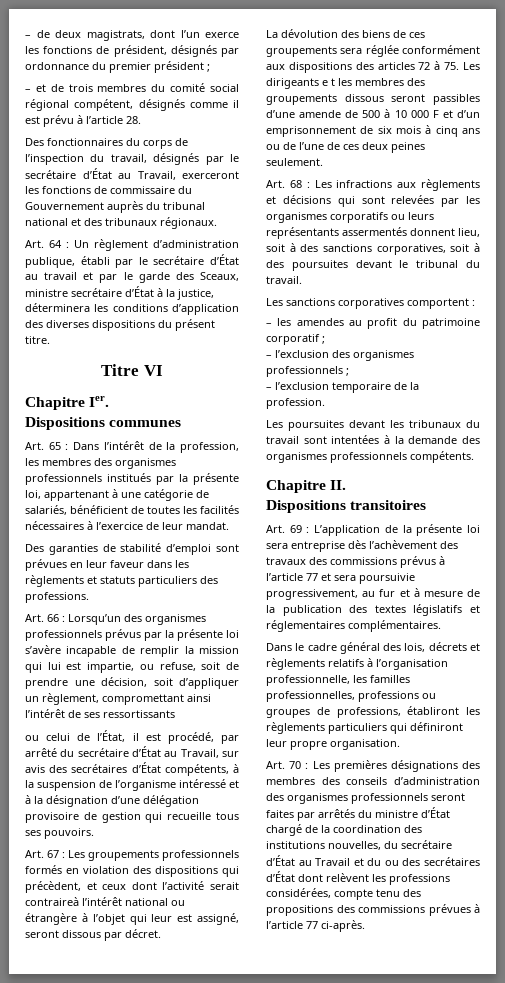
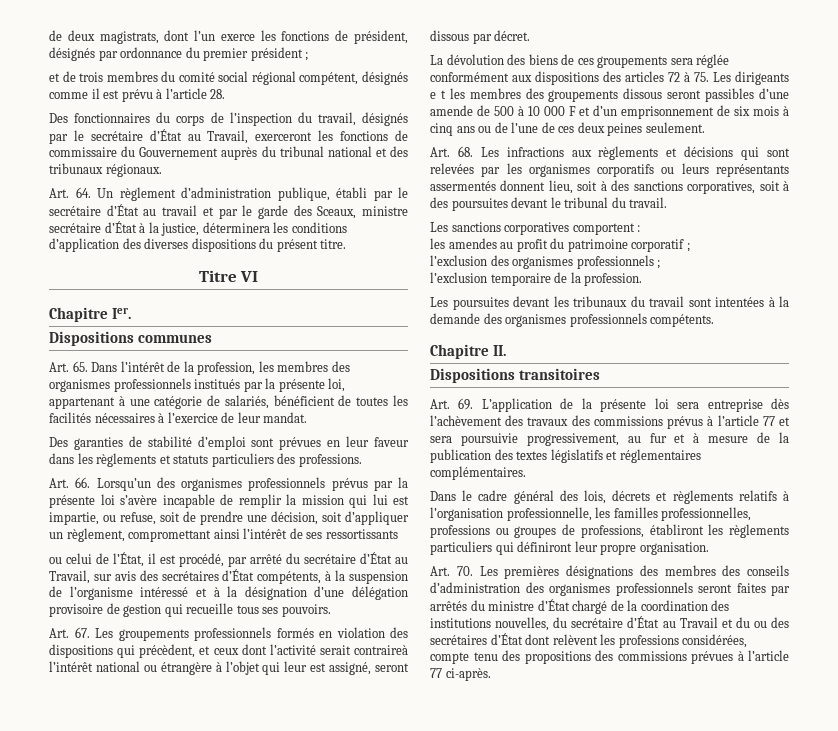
- – de deux magistrats, dont l’un exerce les fonctions de président, désignés par ordonnance du premier président ;
+ de deux magistrats, dont l’un exerce les fonctions de président, désignés par ordonnance du premier président ;
- – et de trois membres du comité social régional compétent, désignés comme il est prévu à l’article 28.
+ et de trois membres du comité social régional compétent, désignés comme il est prévu à l’article 28.
- Art. 64 : Un règlement d’administration publique, établi par le secrétaire d’État au travail et par le garde des Sceaux, ministre secrétaire d’État à la justice, déterminera les conditions d’application des diverses dispositions du présent titre.
+ Art. 64. Un règlement d’administration publique, établi par le secrétaire d’État au travail et par le garde des Sceaux, ministre secrétaire d’État à la justice, déterminera les conditions d’application des diverses dispositions du présent titre.
- Art. 65 : Dans l’intérêt de la profession, les membres des organismes professionnels institués par la présente loi, appartenant à une catégorie de salariés, bénéficient de toutes les facilités nécessaires à l’exercice de leur mandat.
+ Art. 65. Dans l’intérêt de la profession, les membres des organismes professionnels institués par la présente loi, appartenant à une catégorie de salariés, bénéficient de toutes les facilités nécessaires à l’exercice de leur mandat.
- Art. 66 : Lorsqu’un des organismes professionnels prévus par la présente loi s’avère incapable de remplir la mission qui lui est impartie, ou refuse, soit de prendre une décision, soit d’appliquer un règlement, compromettant ainsi l’intérêt de ses ressortissants
+ Art. 66. Lorsqu’un des organismes professionnels prévus par la présente loi s’avère incapable de remplir la mission qui lui est impartie, ou refuse, soit de prendre une décision, soit d’appliquer un règlement, compromettant ainsi l’intérêt de ses ressortissants
- Art. 67 : Les groupements professionnels formés en violation des dispositions qui précèdent, et ceux dont l’activité serait contraireà l’intérêt national ou étrangère à l’objet qui leur est assigné, seront dissous par décret.
+ Art. 67. Les groupements professionnels formés en violation des dispositions qui précèdent, et ceux dont l’activité serait contraireà l’intérêt national ou étrangère à l’objet qui leur est assigné, seront dissous par décret.
- Art. 68 : Les infractions aux règlements et décisions qui sont relevées par les organismes corporatifs ou leurs représentants assermentés donnent lieu, soit à des sanctions corporatives, soit à des poursuites devant le tribunal du travail.
+ Art. 68. Les infractions aux règlements et décisions qui sont relevées par les organismes corporatifs ou leurs représentants assermentés donnent lieu, soit à des sanctions corporatives, soit à des poursuites devant le tribunal du travail.
- – les amendes au profit du patrimoine corporatif ;
+ les amendes au profit du patrimoine corporatif ;
- – l’exclusion des organismes professionnels ;
+ l’exclusion des organismes professionnels ;
- – l’exclusion temporaire de la profession.
+ l’exclusion temporaire de la profession.
- Art. 69 : L’application de la présente loi sera entreprise dès l’achèvement des travaux des commissions prévus à l’article 77 et sera poursuivie progressivement, au fur et à mesure de la publication des textes législatifs et réglementaires complémentaires.
+ Art. 69. L’application de la présente loi sera entreprise dès l’achèvement des travaux des commissions prévus à l’article 77 et sera poursuivie progressivement, au fur et à mesure de la publication des textes législatifs et réglementaires complémentaires.
- Art. 70 : Les premières désignations des membres des conseils d’administration des organismes professionnels seront faites par arrêtés du ministre d’État chargé de la coordination des institutions nouvelles, du secrétaire d’État au Travail et du ou des secrétaires d’État dont relèvent les professions considérées, compte tenu des propositions des commissions prévues à l’article 77 ci-après.
+ Art. 70. Les premières désignations des membres des conseils d’administration des organismes professionnels seront faites par arrêtés du ministre d’État chargé de la coordination des institutions nouvelles, du secrétaire d’État au Travail et du ou des secrétaires d’État dont relèvent les professions considérées, compte tenu des propositions des commissions prévues à l’article 77 ci-après.

